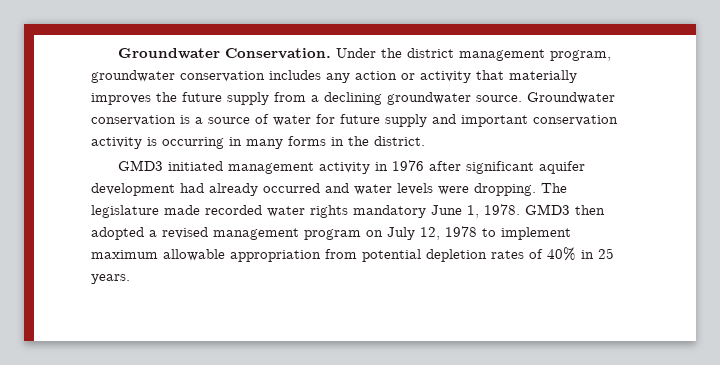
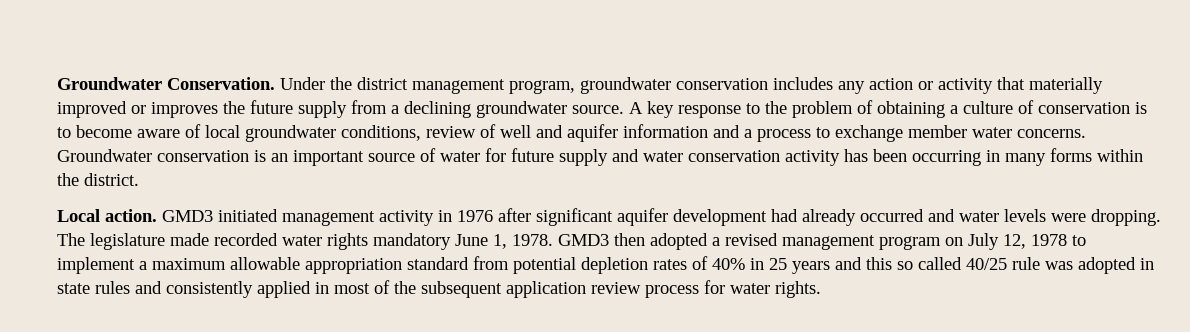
- Under the district management program, groundwater conservation includes any action or activity that materially improves the future supply from a declining groundwater source.
+ Under the district management program, groundwater conservation includes any action or activity that materially improved or improves the future supply from a declining groundwater source.
+ A key response to the problem of obtaining a culture of conservation is to become aware of local groundwater conditions, review of well and aquifer information and a process to exchange member water concerns.
- Groundwater conservation is a source of water for future supply and important conservation activity is occurring in many forms in the district.
+ Groundwater conservation is an important source of water for future supply and water conservation activity has been occurring in many forms within the district.
+ Local action.
- GMD3 then adopted a revised management program on July 12, 1978 to implement maximum allowable appropriation from potential depletion rates of 40% in 25 years.
+ GMD3 then adopted a revised management program on July 12, 1978 to implement a maximum allowable appropriation standard from potential depletion rates of 40% in 25 years and this so called 40/25 rule was adopted in state rules and consistently applied in most of the subsequent application review process for water rights.

